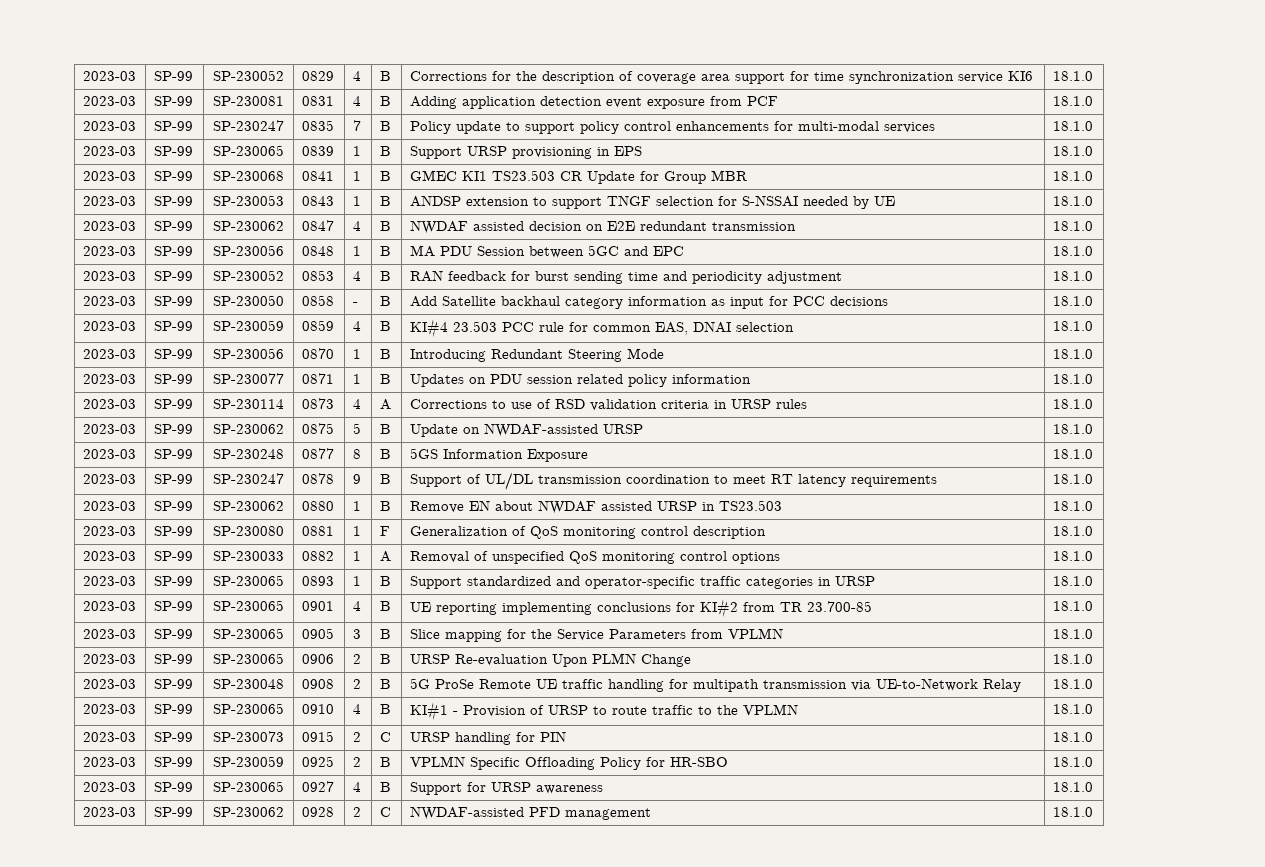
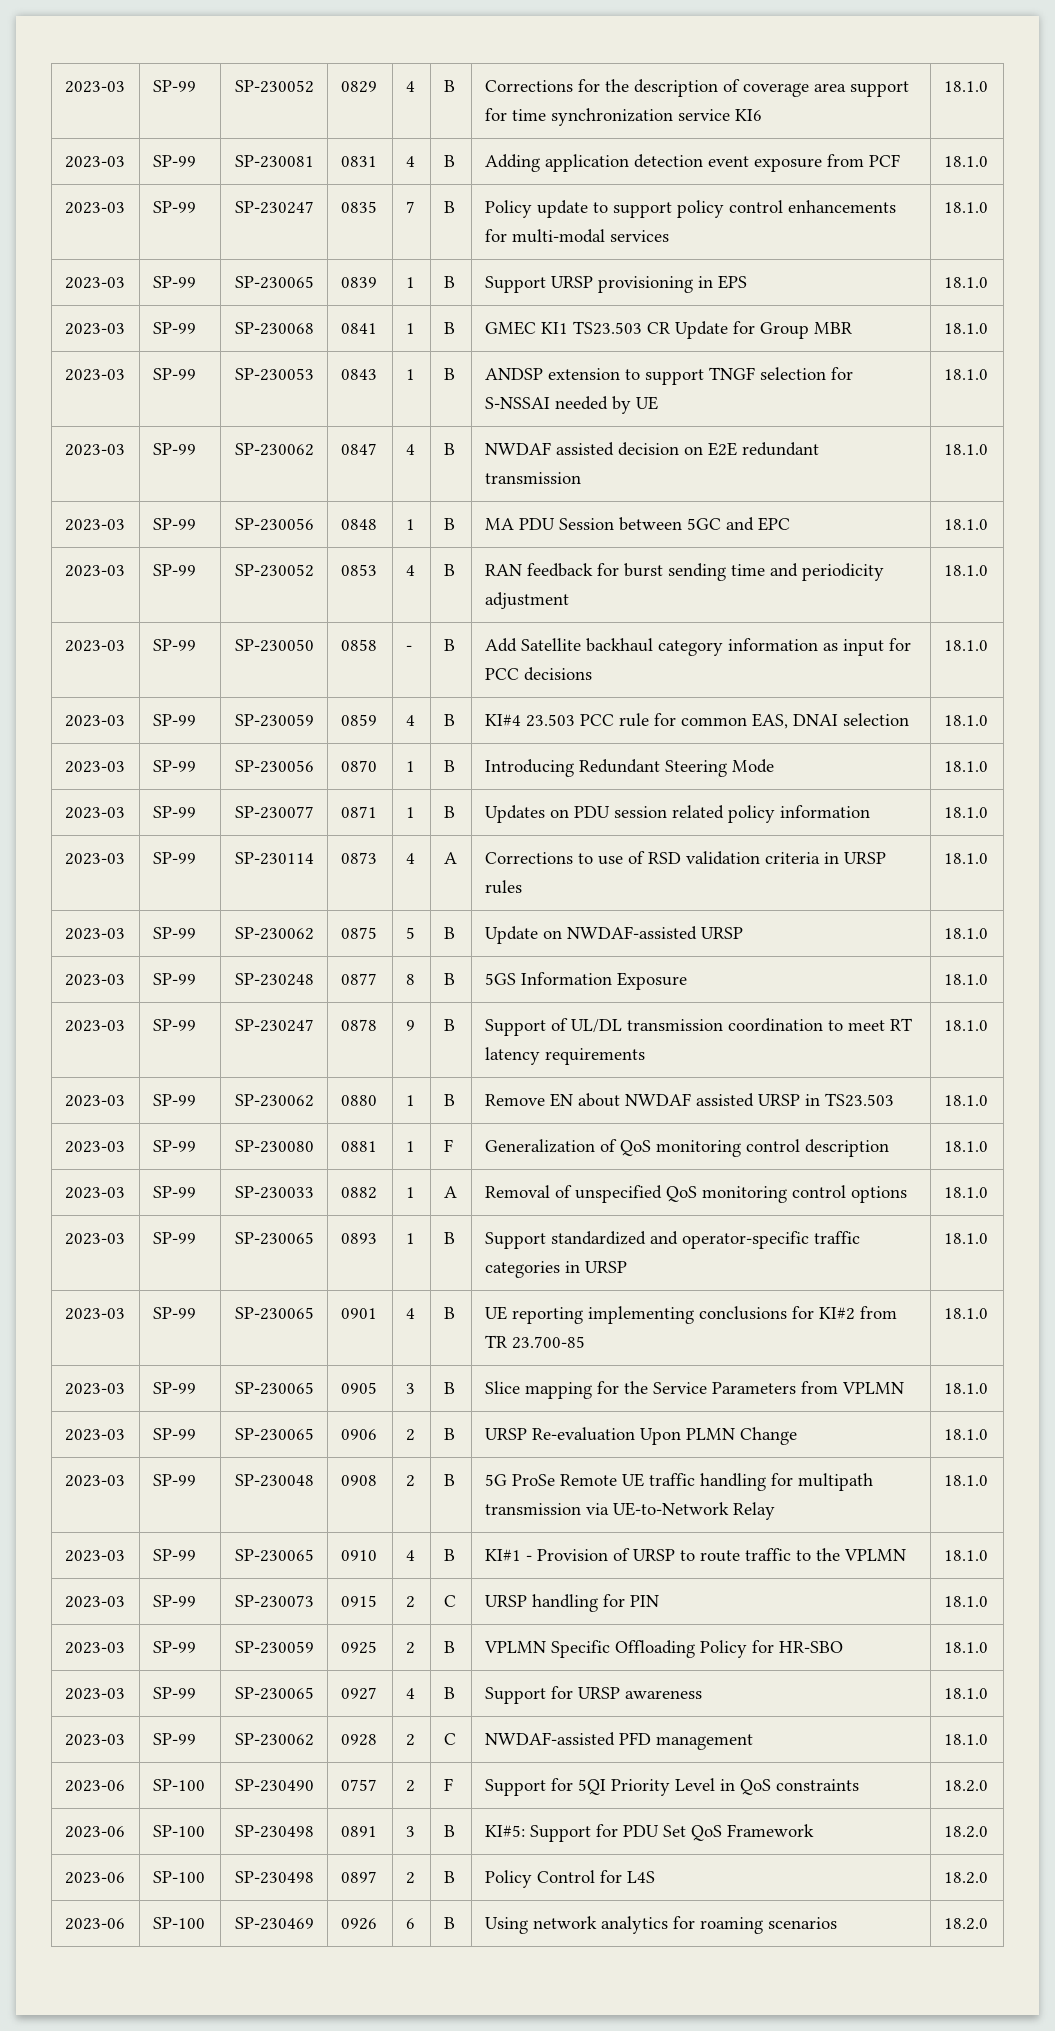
+ 2023-06 | SP-100 | SP-230490 | 0757 | 2 | F | Support for 5QI Priority Level in QoS constraints | 18.2.0
+ 2023-06 | SP-100 | SP-230498 | 0891 | 3 | B | KI#5: Support for PDU Set QoS Framework | 18.2.0
+ 2023-06 | SP-100 | SP-230498 | 0897 | 2 | B | Policy Control for L4S | 18.2.0
+ 2023-06 | SP-100 | SP-230469 | 0926 | 6 | B | Using network analytics for roaming scenarios | 18.2.0

